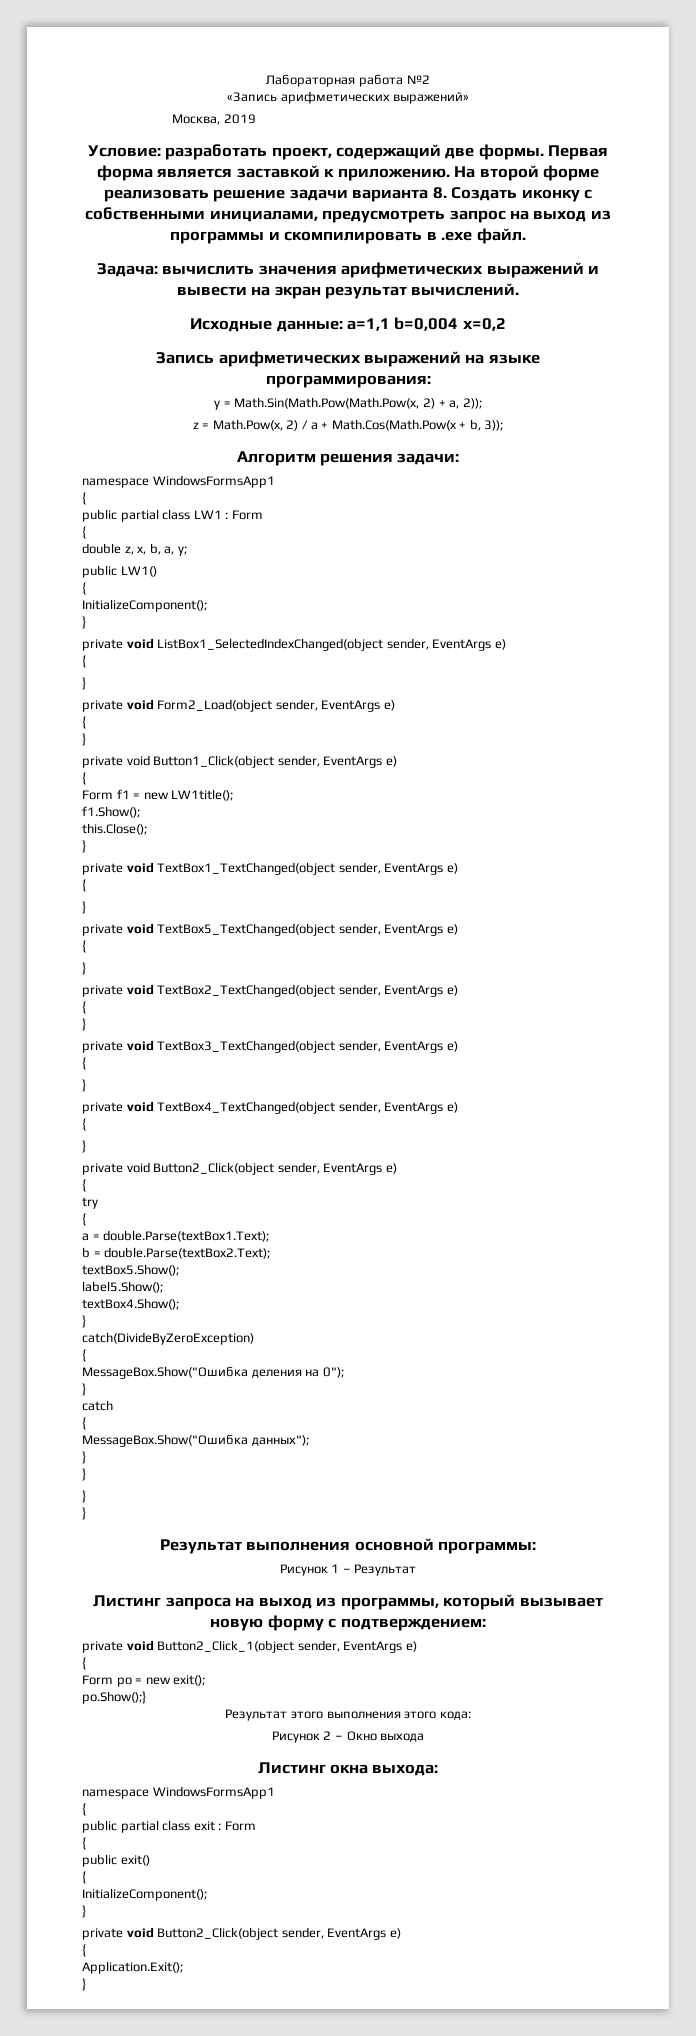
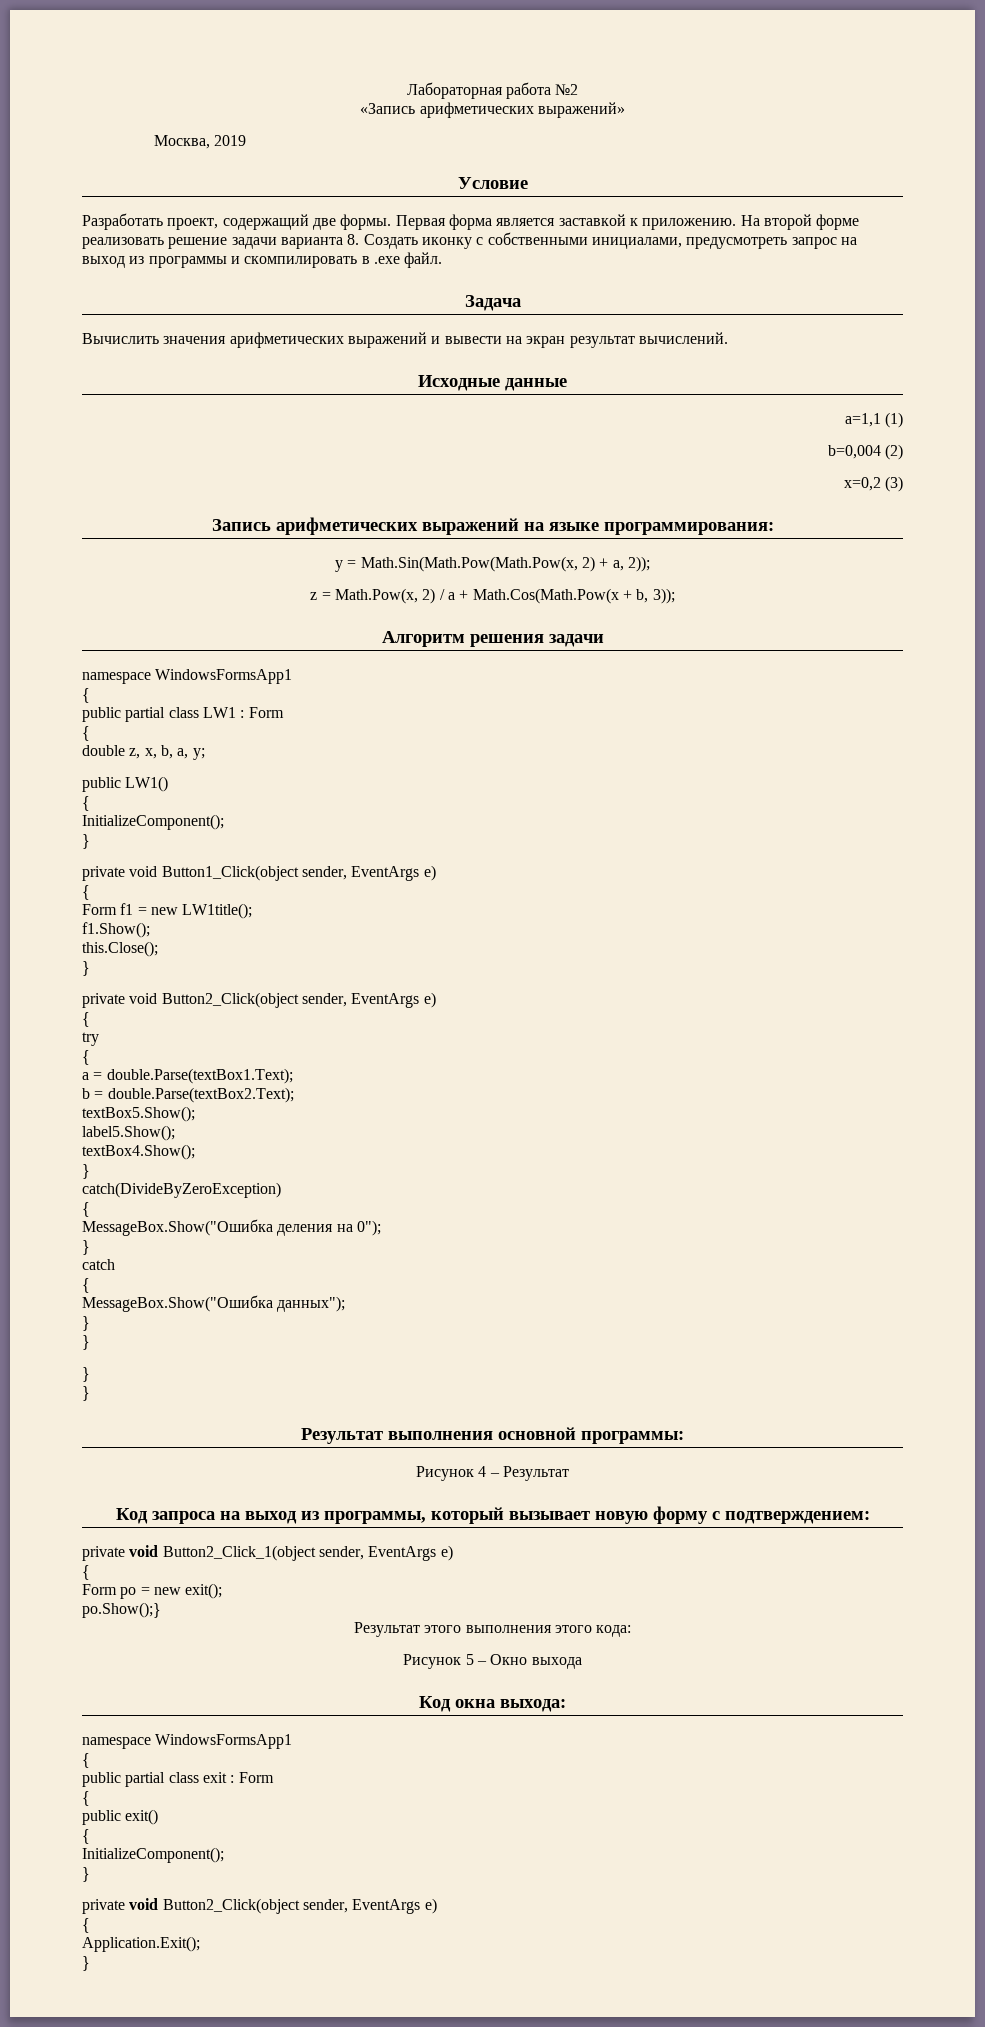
- Условие: разработать проект, содержащий две формы.
+ Условие
+ Разработать проект, содержащий две формы.
- Задача: вычислить значения арифметических выражений и вывести на экран результат вычислений.
+ Задача
+ Вычислить значения арифметических выражений и вывести на экран результат вычислений.
- Исходные данные: a=1,1 b=0,004 x=0,2
+ Исходные данные
+ a=1,1 (1)
+ b=0,004 (2)
+ x=0,2 (3)
- Алгоритм решения задачи:
+ Алгоритм решения задачи
- private void ListBox1_SelectedIndexChanged(object sender, EventArgs e)
- {
- }
- private void Form2_Load(object sender, EventArgs e)
- {
- }
- private void TextBox1_TextChanged(object sender, EventArgs e)
- {
- }
- private void TextBox5_TextChanged(object sender, EventArgs e)
- {
- }
- private void TextBox2_TextChanged(object sender, EventArgs e)
- {
- }
- private void TextBox3_TextChanged(object sender, EventArgs e)
- {
- }
- private void TextBox4_TextChanged(object sender, EventArgs e)
- {
- }
- Рисунок 1 – Результат
+ Рисунок 4 – Результат
- Листинг запроса на выход из программы, который вызывает новую форму с подтверждением:
+ Код запроса на выход из программы, который вызывает новую форму с подтверждением:
- Рисунок 2 – Окно выхода
+ Рисунок 5 – Окно выхода
- Листинг окна выхода:
+ Код окна выхода:

